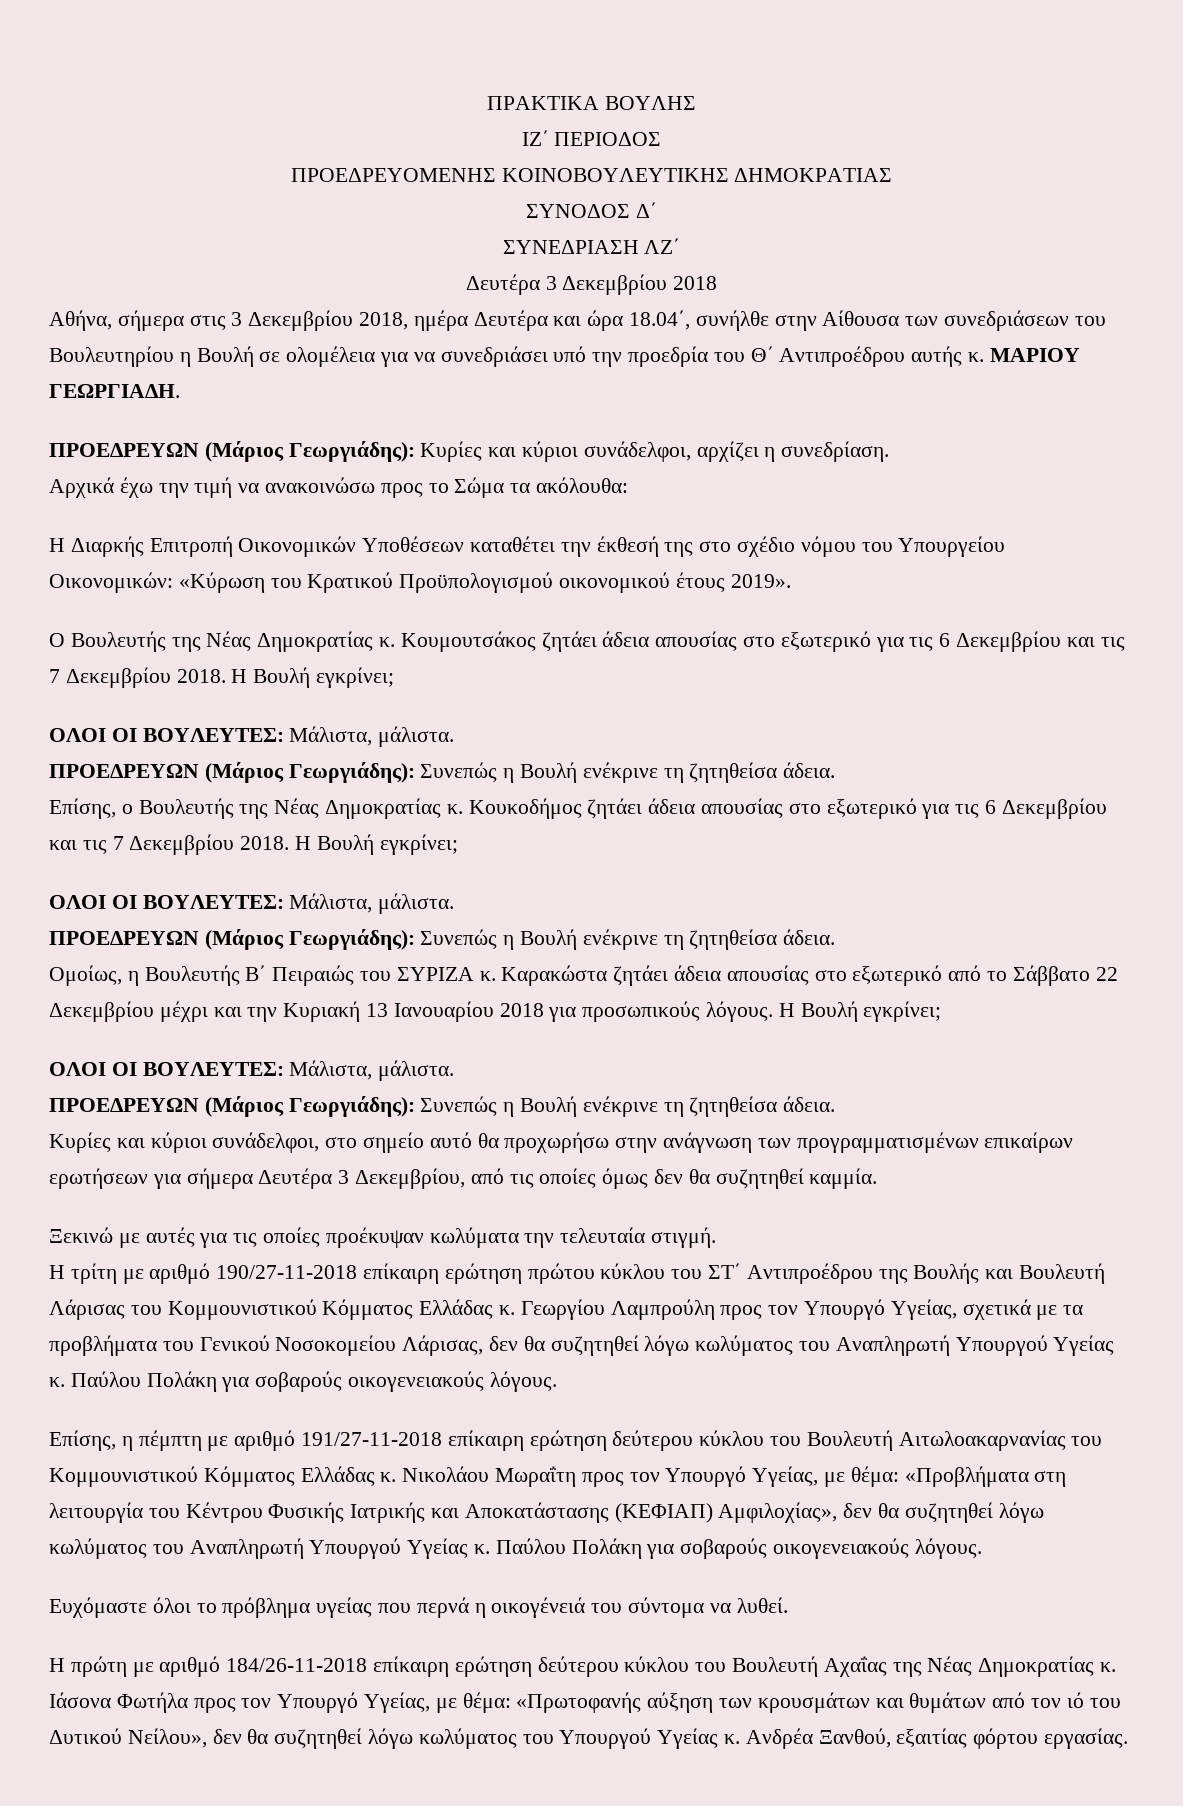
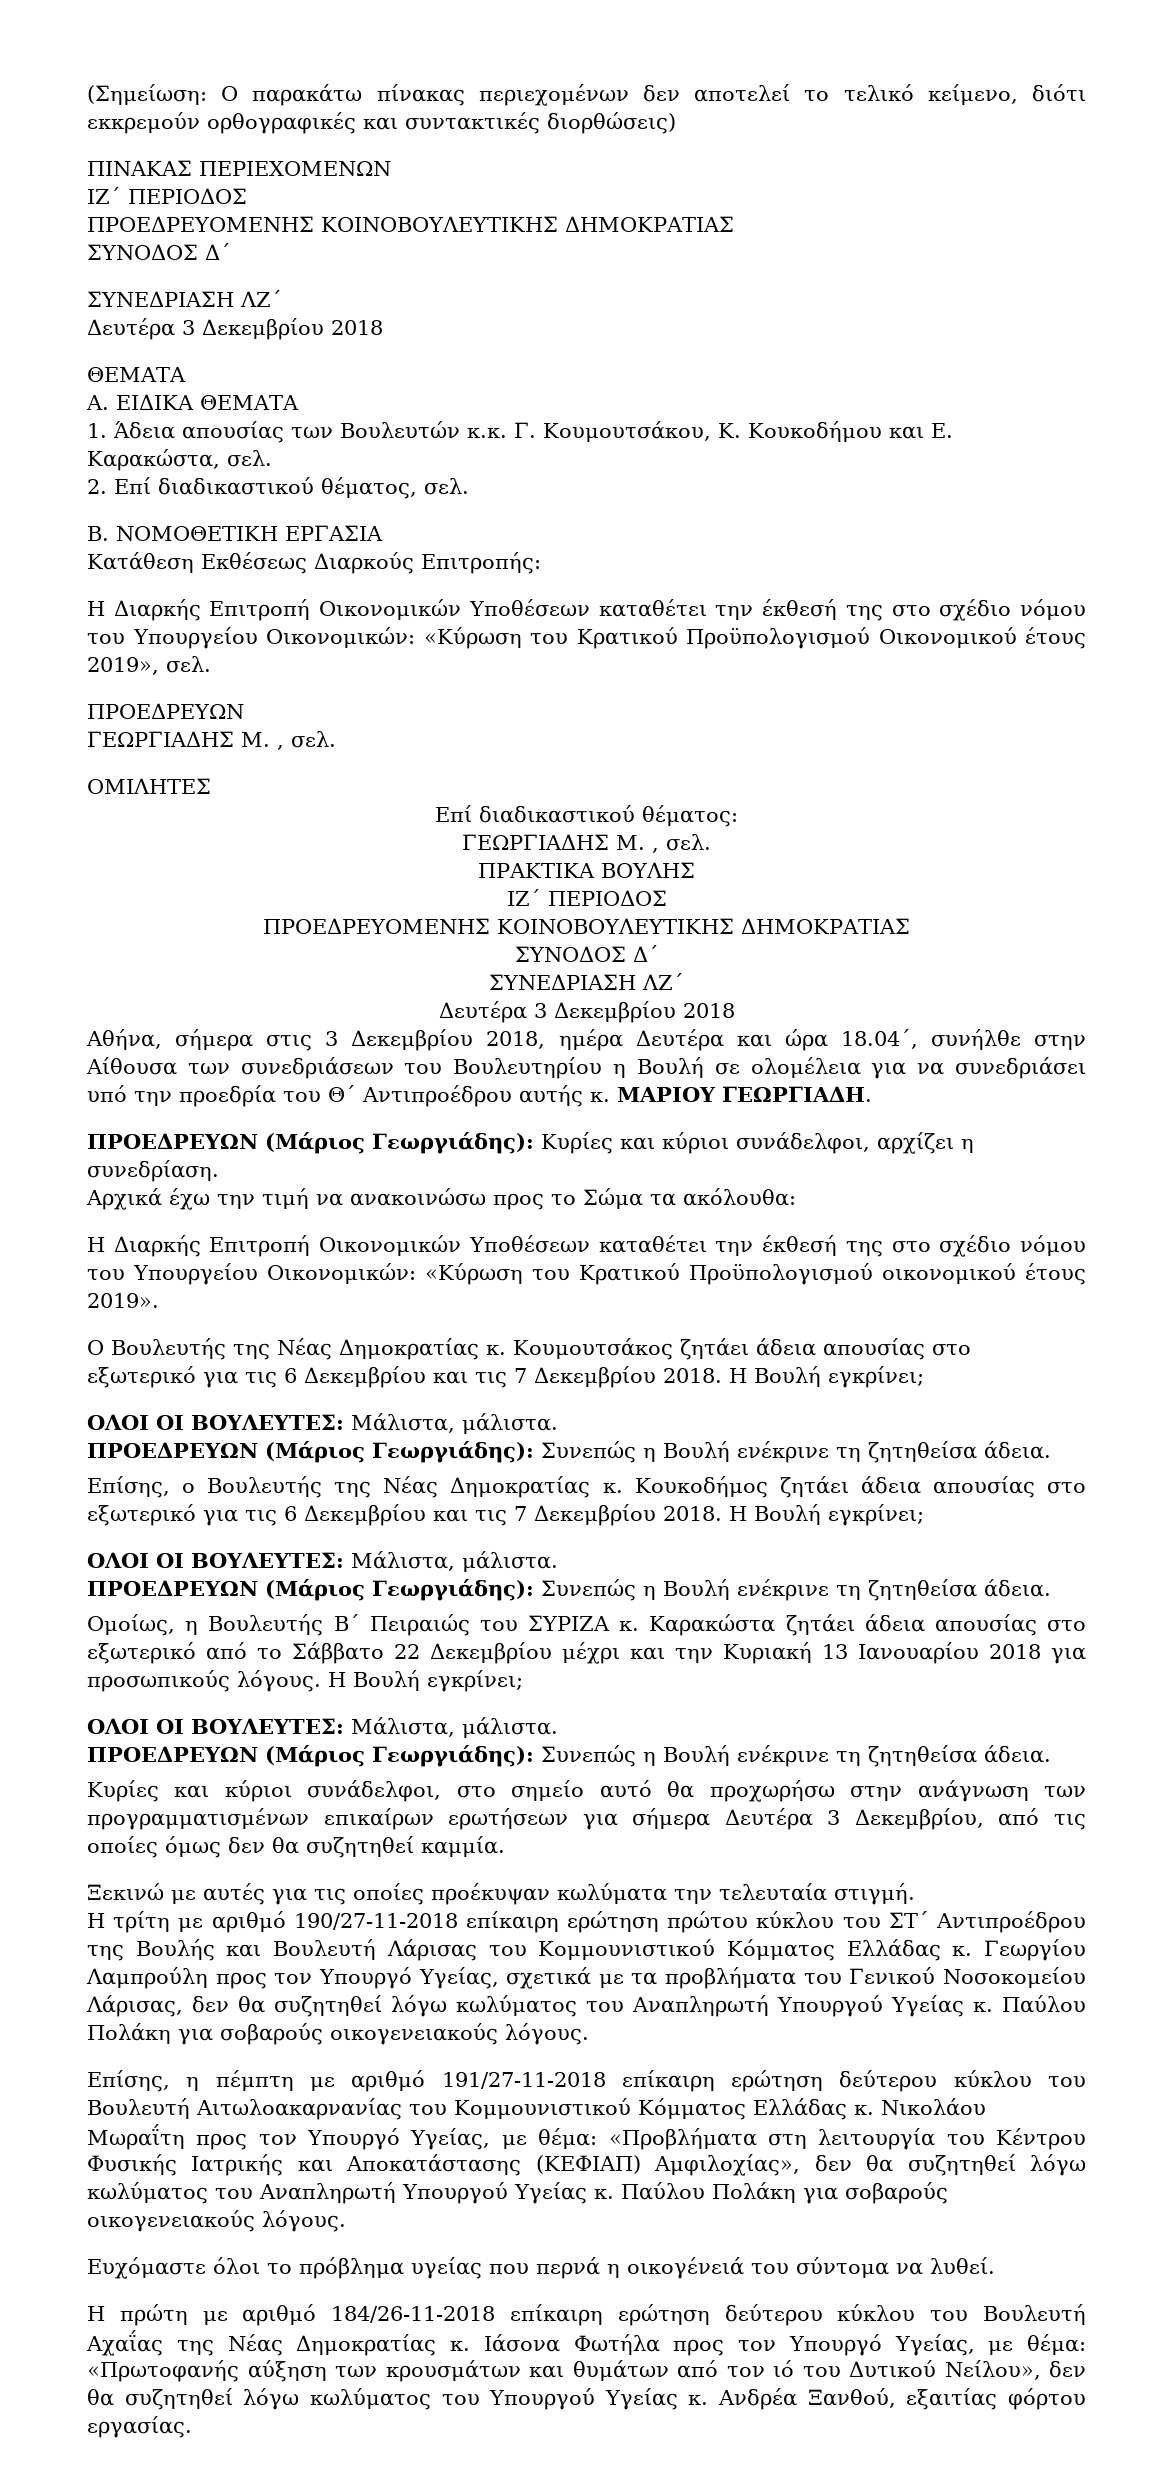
+ (Σημείωση: Ο παρακάτω πίνακας περιεχομένων δεν αποτελεί το τελικό κείμενο, διότι εκκρεμούν ορθογραφικές και συντακτικές διορθώσεις)
+ ΠΙΝΑΚΑΣ ΠΕΡΙΕΧΟΜΕΝΩΝ
+ ΙΖ΄ ΠΕΡΙΟΔΟΣ
+ ΠΡΟΕΔΡΕΥΟΜΕΝΗΣ ΚΟΙΝΟΒΟΥΛΕΥΤΙΚΗΣ ΔΗΜΟΚΡΑΤΙΑΣ
+ ΣΥΝΟΔΟΣ Δ΄
+ ΣΥΝΕΔΡΙΑΣΗ ΛΖ΄
+ Δευτέρα 3 Δεκεμβρίου 2018
+ ΘΕΜΑΤΑ
+ Α. ΕΙΔΙΚΑ ΘΕΜΑΤΑ
+ 1. Άδεια απουσίας των Βουλευτών κ.κ. Γ. Κουμουτσάκου, Κ. Κουκοδήμου και Ε. Καρακώστα, σελ.
+ 2. Επί διαδικαστικού θέματος, σελ.
+ Β. ΝΟΜΟΘΕΤΙΚΗ ΕΡΓΑΣΙΑ
+ Κατάθεση Εκθέσεως Διαρκούς Επιτροπής:
+ Η Διαρκής Επιτροπή Οικονομικών Υποθέσεων καταθέτει την έκθεσή της στο σχέδιο νόμου του Υπουργείου Οικονομικών: «Κύρωση του Κρατικού Προϋπολογισμού Οικονομικού έτους 2019», σελ.
+ ΠΡΟΕΔΡΕΥΩΝ
+ ΓΕΩΡΓΙΑΔΗΣ Μ. , σελ.
+ ΟΜΙΛΗΤΕΣ
+ Επί διαδικαστικού θέματος:
+ ΓΕΩΡΓΙΑΔΗΣ Μ. , σελ.

